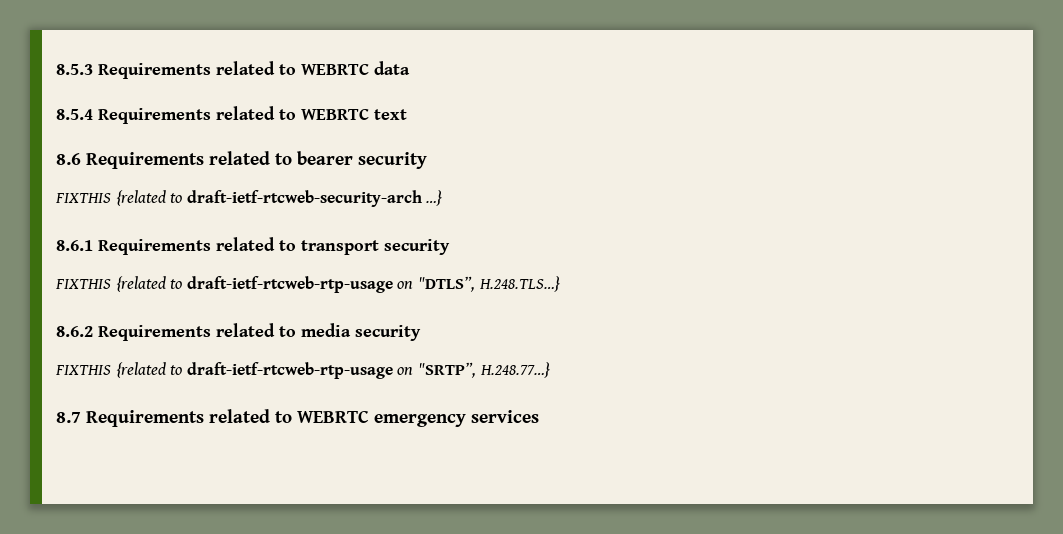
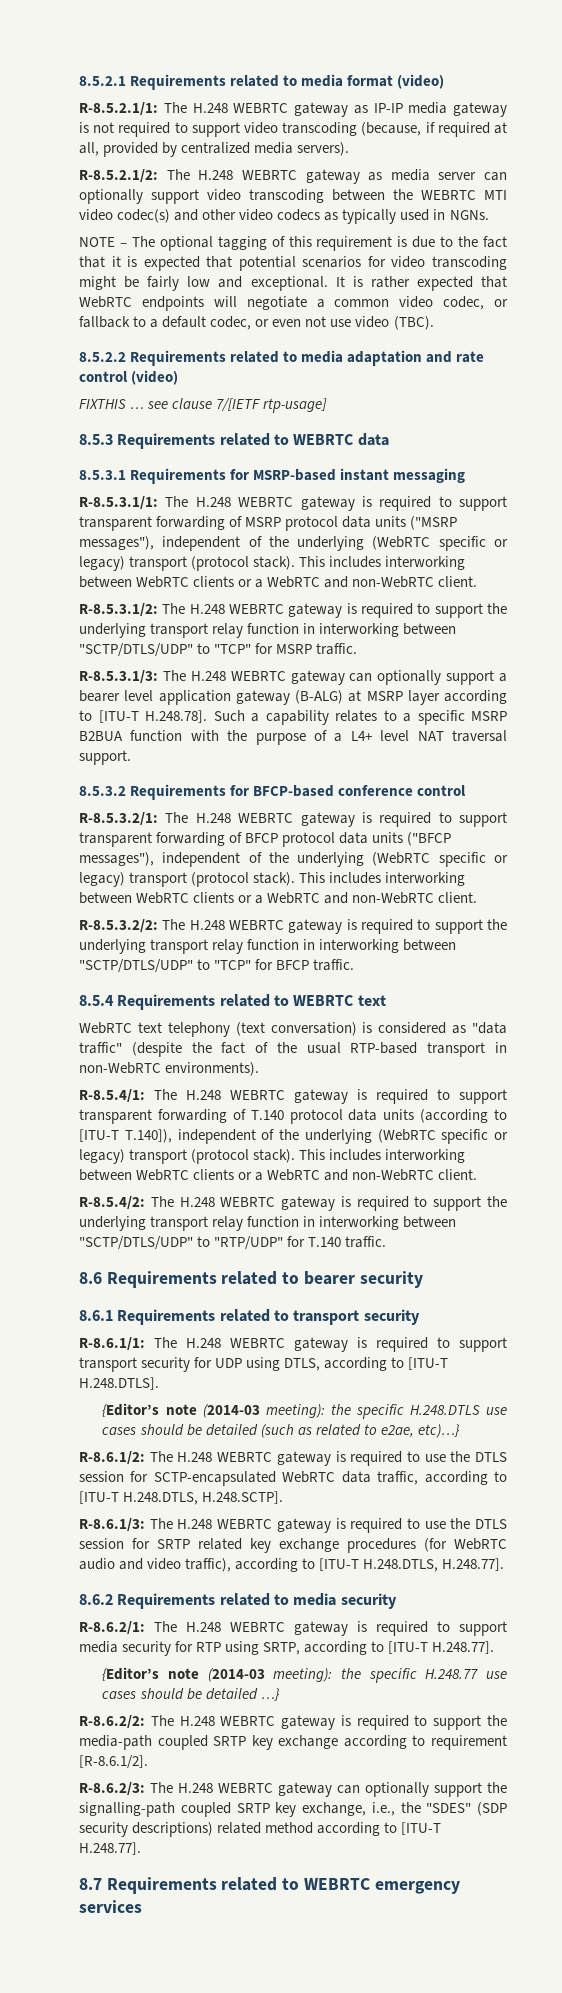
+ 8.5.2.1 Requirements related to media format (video)
+ R-8.5.2.1/1: The H.248 WEBRTC gateway as IP-IP media gateway is not required to support video transcoding (because, if required at all, provided by centralized media servers).
+ R-8.5.2.1/2: The H.248 WEBRTC gateway as media server can optionally support video transcoding between the WEBRTC MTI video codec(s) and other video codecs as typically used in NGNs.
+ NOTE – The optional tagging of this requirement is due to the fact that it is expected that potential scenarios for video transcoding might be fairly low and exceptional. It is rather expected that WebRTC endpoints will negotiate a common video codec, or fallback to a default codec, or even not use video (TBC).
+ 8.5.2.2 Requirements related to media adaptation and rate control (video)
+ FIXTHIS … see clause 7/[IETF rtp-usage]
+ 8.5.3.1 Requirements for MSRP-based instant messaging
+ R-8.5.3.1/1: The H.248 WEBRTC gateway is required to support transparent forwarding of MSRP protocol data units ("MSRP messages"), independent of the underlying (WebRTC specific or legacy) transport (protocol stack). This includes interworking between WebRTC clients or a WebRTC and non-WebRTC client.
+ R-8.5.3.1/2: The H.248 WEBRTC gateway is required to support the underlying transport relay function in interworking between "SCTP/DTLS/UDP" to "TCP" for MSRP traffic.
+ R-8.5.3.1/3: The H.248 WEBRTC gateway can optionally support a bearer level application gateway (B-ALG) at MSRP layer according to [ITU-T H.248.78]. Such a capability relates to a specific MSRP B2BUA function with the purpose of a L4+ level NAT traversal support.
+ 8.5.3.2 Requirements for BFCP-based conference control
+ R-8.5.3.2/1: The H.248 WEBRTC gateway is required to support transparent forwarding of BFCP protocol data units ("BFCP messages"), independent of the underlying (WebRTC specific or legacy) transport (protocol stack). This includes interworking between WebRTC clients or a WebRTC and non-WebRTC client.
+ R-8.5.3.2/2: The H.248 WEBRTC gateway is required to support the underlying transport relay function in interworking between "SCTP/DTLS/UDP" to "TCP" for BFCP traffic.
+ WebRTC text telephony (text conversation) is considered as "data traffic" (despite the fact of the usual RTP-based transport in non-WebRTC environments).
+ R-8.5.4/1: The H.248 WEBRTC gateway is required to support transparent forwarding of T.140 protocol data units (according to [ITU-T T.140]), independent of the underlying (WebRTC specific or legacy) transport (protocol stack). This includes interworking between WebRTC clients or a WebRTC and non-WebRTC client.
+ R-8.5.4/2: The H.248 WEBRTC gateway is required to support the underlying transport relay function in interworking between "SCTP/DTLS/UDP" to "RTP/UDP" for T.140 traffic.
- FIXTHIS {related to draft-ietf-rtcweb-security-arch …}
- FIXTHIS {related to draft-ietf-rtcweb-rtp-usage on "DTLS”, H.248.TLS…}
+ R-8.6.1/1: The H.248 WEBRTC gateway is required to support transport security for UDP using DTLS, according to [ITU-T H.248.DTLS].
+ {Editor’s note (2014-03 meeting): the specific H.248.DTLS use cases should be detailed (such as related to e2ae, etc)…}
+ R-8.6.1/2: The H.248 WEBRTC gateway is required to use the DTLS session for SCTP-encapsulated WebRTC data traffic, according to [ITU-T H.248.DTLS, H.248.SCTP].
+ R-8.6.1/3: The H.248 WEBRTC gateway is required to use the DTLS session for SRTP related key exchange procedures (for WebRTC audio and video traffic), according to [ITU-T H.248.DTLS, H.248.77].
- FIXTHIS {related to draft-ietf-rtcweb-rtp-usage on "SRTP”, H.248.77…}
+ R-8.6.2/1: The H.248 WEBRTC gateway is required to support media security for RTP using SRTP, according to [ITU-T H.248.77].
+ {Editor’s note (2014-03 meeting): the specific H.248.77 use cases should be detailed …}
+ R-8.6.2/2: The H.248 WEBRTC gateway is required to support the media-path coupled SRTP key exchange according to requirement [R-8.6.1/2].
+ R-8.6.2/3: The H.248 WEBRTC gateway can optionally support the signalling-path coupled SRTP key exchange, i.e., the "SDES" (SDP security descriptions) related method according to [ITU-T H.248.77].

